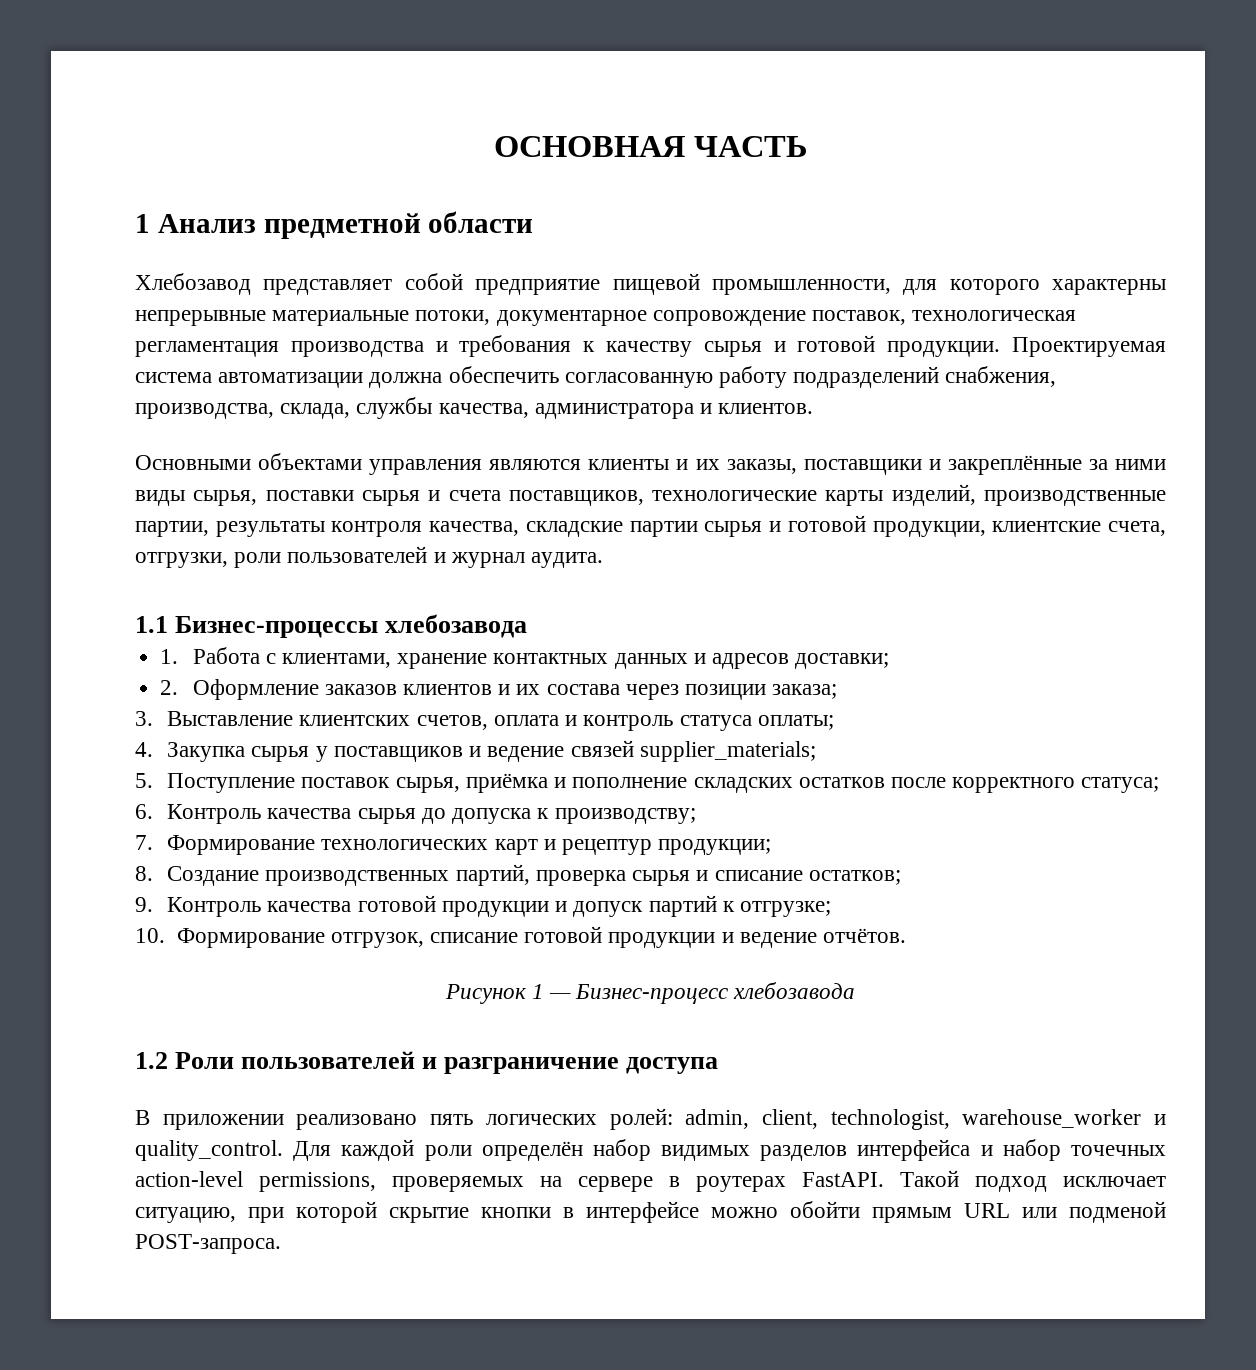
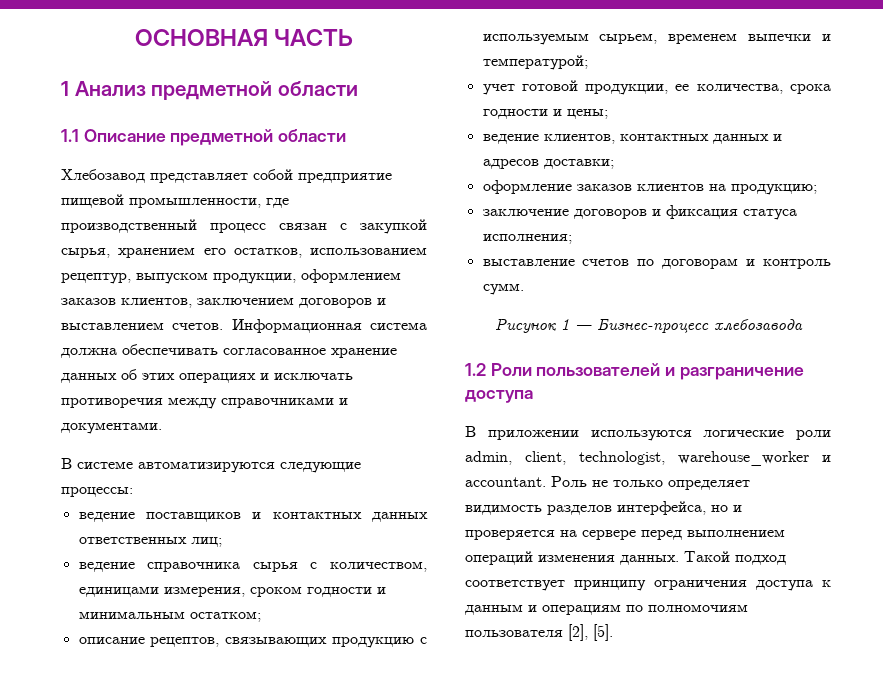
+ 1.1 Описание предметной области
- Хлебозавод представляет собой предприятие пищевой промышленности, для которого характерны непрерывные материальные потоки, документарное сопровождение поставок, технологическая регламентация производства и требования к качеству сырья и готовой продукции. Проектируемая система автоматизации должна обеспечить согласованную работу подразделений снабжения, производства, склада, службы качества, администратора и клиентов.
- Основными объектами управления являются клиенты и их заказы, поставщики и закреплённые за ними виды сырья, поставки сырья и счета поставщиков, технологические карты изделий, производственные партии, результаты контроля качества, складские партии сырья и готовой продукции, клиентские счета, отгрузки, роли пользователей и журнал аудита.
- 1.1 Бизнес-процессы хлебозавода
- 1. Работа с клиентами, хранение контактных данных и адресов доставки;
+ Хлебозавод представляет собой предприятие пищевой промышленности, где производственный процесс связан с закупкой сырья, хранением его остатков, использованием рецептур, выпуском продукции, оформлением заказов клиентов, заключением договоров и выставлением счетов. Информационная система должна обеспечивать согласованное хранение данных об этих операциях и исключать противоречия между справочниками и документами.
+ В системе автоматизируются следующие процессы:
+ ведение поставщиков и контактных данных ответственных лиц;
+ ведение справочника сырья с количеством, единицами измерения, сроком годности и минимальным остатком;
+ описание рецептов, связывающих продукцию с используемым сырьем, временем выпечки и температурой;
+ учет готовой продукции, ее количества, срока годности и цены;
+ ведение клиентов, контактных данных и адресов доставки;
- 2. Оформление заказов клиентов и их состава через позиции заказа;
- 3. Выставление клиентских счетов, оплата и контроль статуса оплаты;
- 4. Закупка сырья у поставщиков и ведение связей supplier_materials;
- 5. Поступление поставок сырья, приёмка и пополнение складских остатков после корректного статуса;
- 6. Контроль качества сырья до допуска к производству;
- 7. Формирование технологических карт и рецептур продукции;
- 8. Создание производственных партий, проверка сырья и списание остатков;
- 9. Контроль качества готовой продукции и допуск партий к отгрузке;
- 10. Формирование отгрузок, списание готовой продукции и ведение отчётов.
+ оформление заказов клиентов на продукцию;
+ заключение договоров и фиксация статуса исполнения;
+ выставление счетов по договорам и контроль сумм.
- В приложении реализовано пять логических ролей: admin, client, technologist, warehouse_worker и quality_control. Для каждой роли определён набор видимых разделов интерфейса и набор точечных action-level permissions, проверяемых на сервере в роутерах FastAPI. Такой подход исключает ситуацию, при которой скрытие кнопки в интерфейсе можно обойти прямым URL или подменой POST-запроса.
+ В приложении используются логические роли admin, client, technologist, warehouse_worker и accountant. Роль не только определяет видимость разделов интерфейса, но и проверяется на сервере перед выполнением операций изменения данных. Такой подход соответствует принципу ограничения доступа к данным и операциям по полномочиям пользователя [2], [5].

